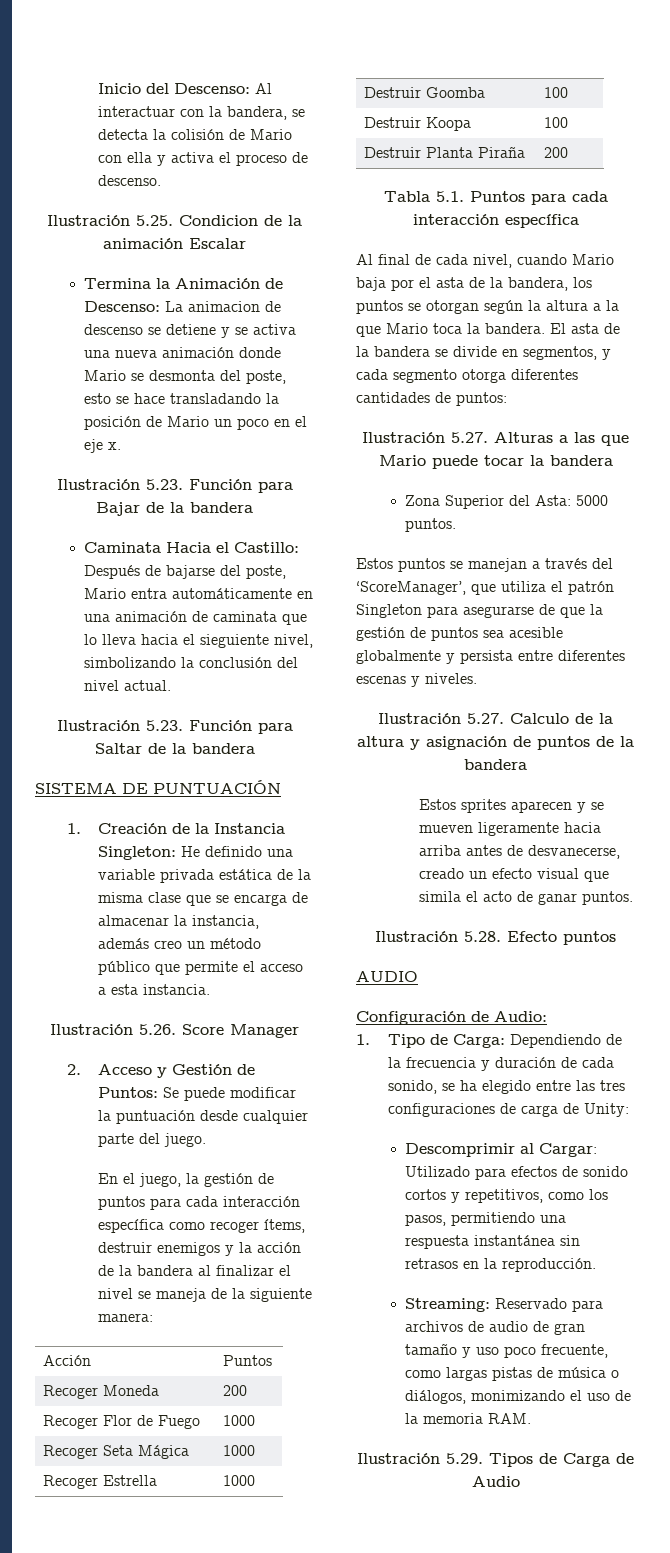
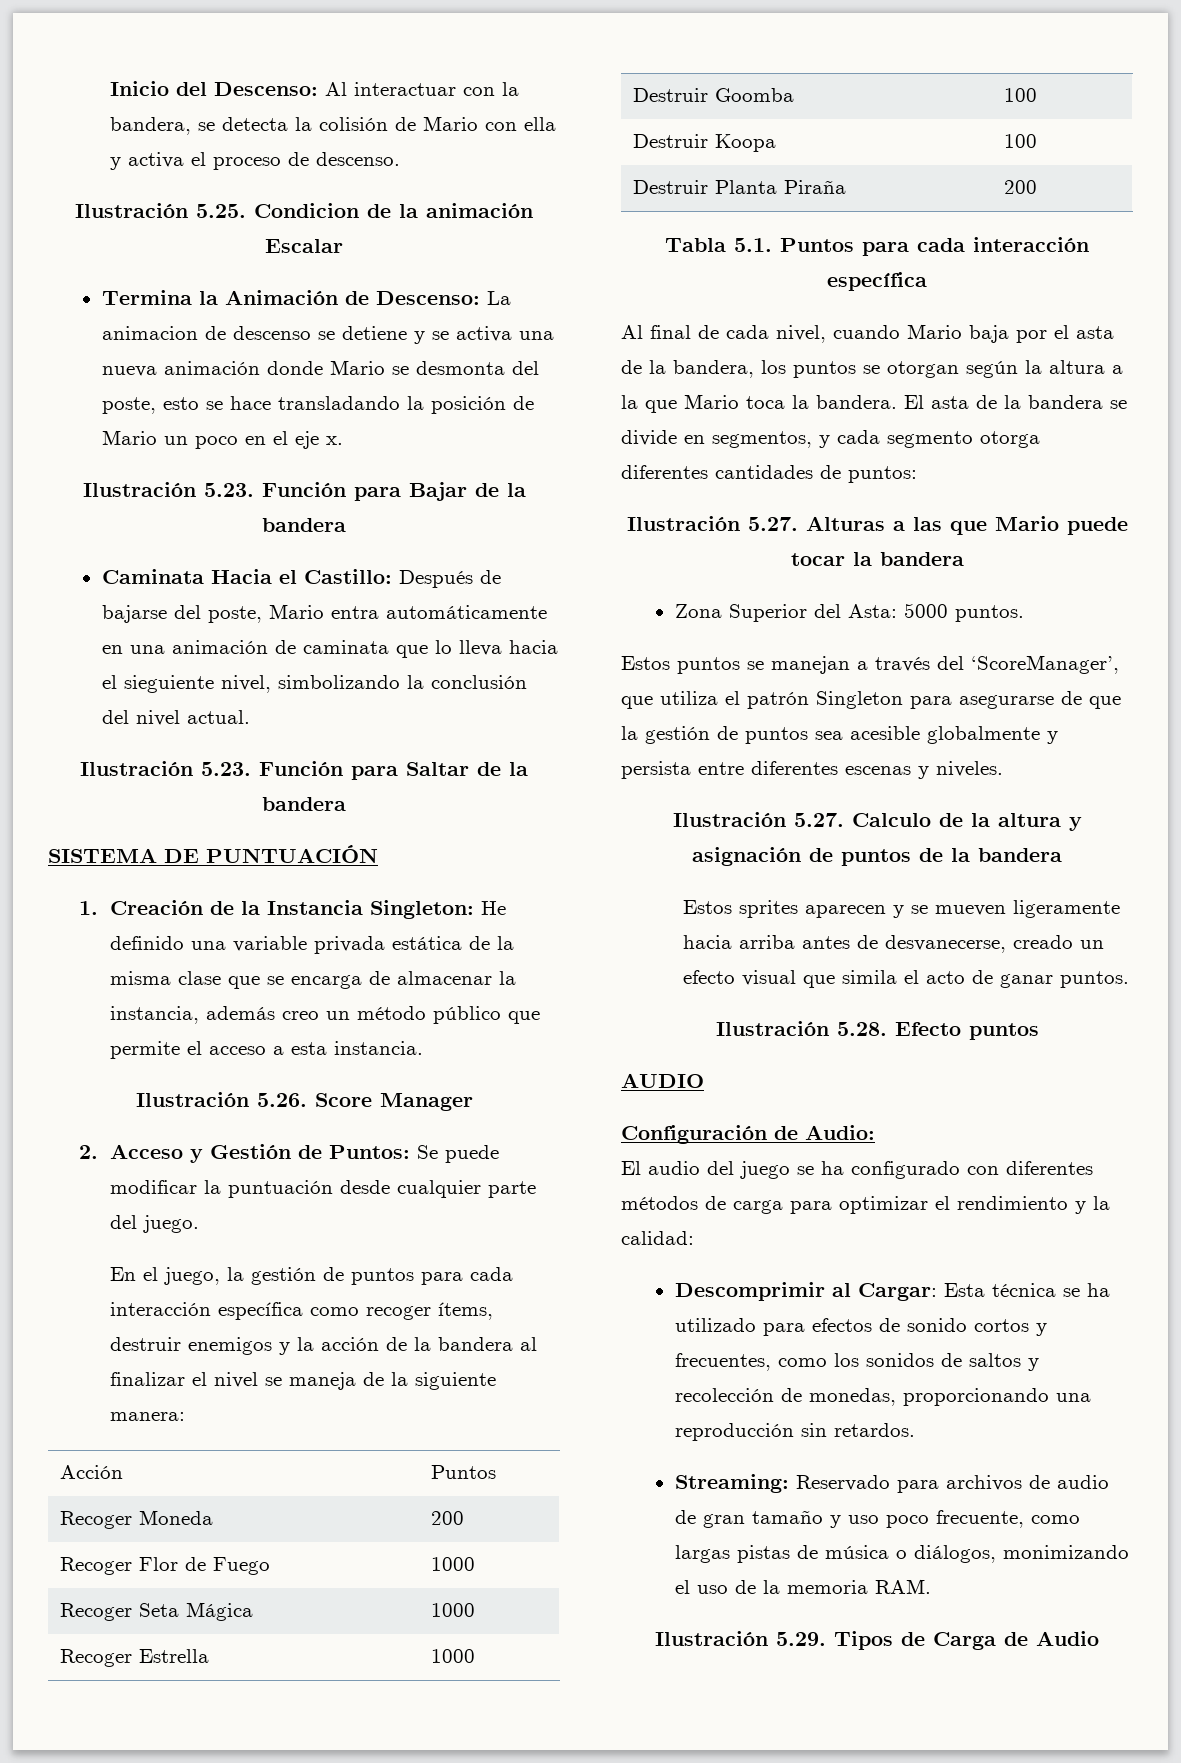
- 1. Tipo de Carga: Dependiendo de la frecuencia y duración de cada sonido, se ha elegido entre las tres configuraciones de carga de Unity:
- Descomprimir al Cargar: Utilizado para efectos de sonido cortos y repetitivos, como los pasos, permitiendo una respuesta instantánea sin retrasos en la reproducción.
+ El audio del juego se ha configurado con diferentes métodos de carga para optimizar el rendimiento y la calidad:
+ Descomprimir al Cargar: Esta técnica se ha utilizado para efectos de sonido cortos y frecuentes, como los sonidos de saltos y recolección de monedas, proporcionando una reproducción sin retardos.

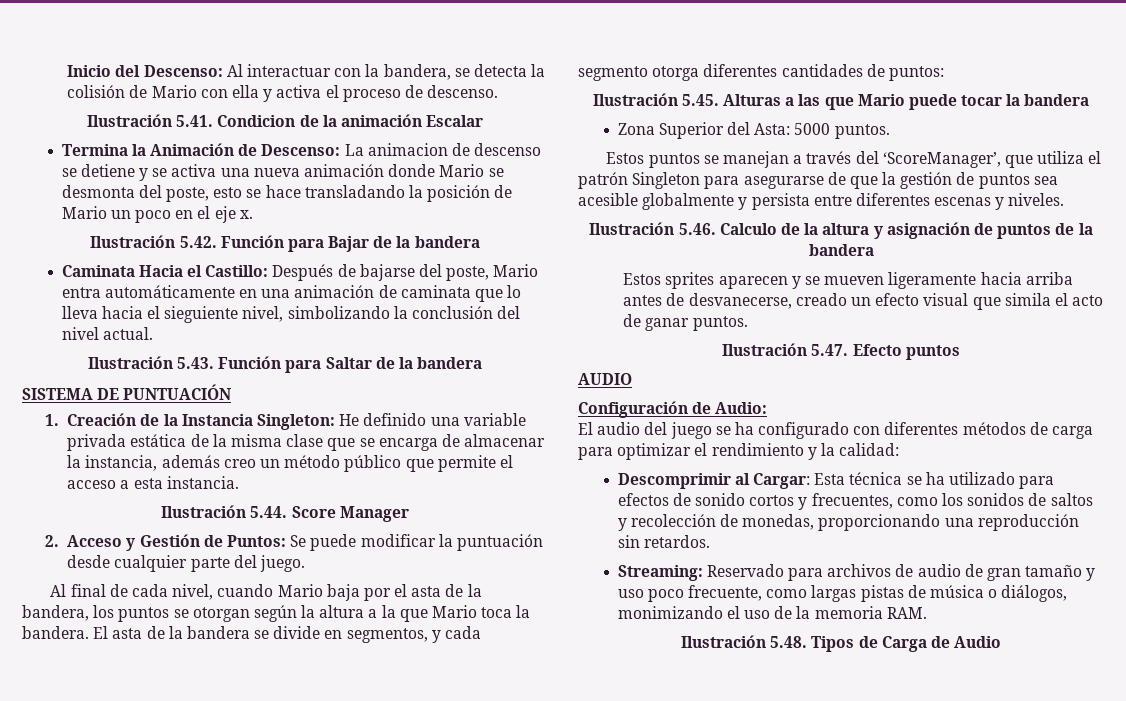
- Ilustración 5.25. Condicion de la animación Escalar
+ Ilustración 5.41. Condicion de la animación Escalar
- Ilustración 5.23. Función para Bajar de la bandera
+ Ilustración 5.42. Función para Bajar de la bandera
- Ilustración 5.23. Función para Saltar de la bandera
+ Ilustración 5.43. Función para Saltar de la bandera
- Ilustración 5.26. Score Manager
+ Ilustración 5.44. Score Manager
- En el juego, la gestión de puntos para cada interacción específica como recoger ítems, destruir enemigos y la acción de la bandera al finalizar el nivel se maneja de la siguiente manera:
- Acción | Puntos
- Recoger Moneda | 200
- Recoger Flor de Fuego | 1000
- Recoger Seta Mágica | 1000
- Recoger Estrella | 1000
- Destruir Goomba | 100
- Destruir Koopa | 100
- Destruir Planta Piraña | 200
- Tabla 5.1. Puntos para cada interacción específica
- Ilustración 5.27. Alturas a las que Mario puede tocar la bandera
+ Ilustración 5.45. Alturas a las que Mario puede tocar la bandera
- Ilustración 5.27. Calculo de la altura y asignación de puntos de la bandera
+ Ilustración 5.46. Calculo de la altura y asignación de puntos de la bandera
- Ilustración 5.28. Efecto puntos
+ Ilustración 5.47. Efecto puntos
- Ilustración 5.29. Tipos de Carga de Audio
+ Ilustración 5.48. Tipos de Carga de Audio

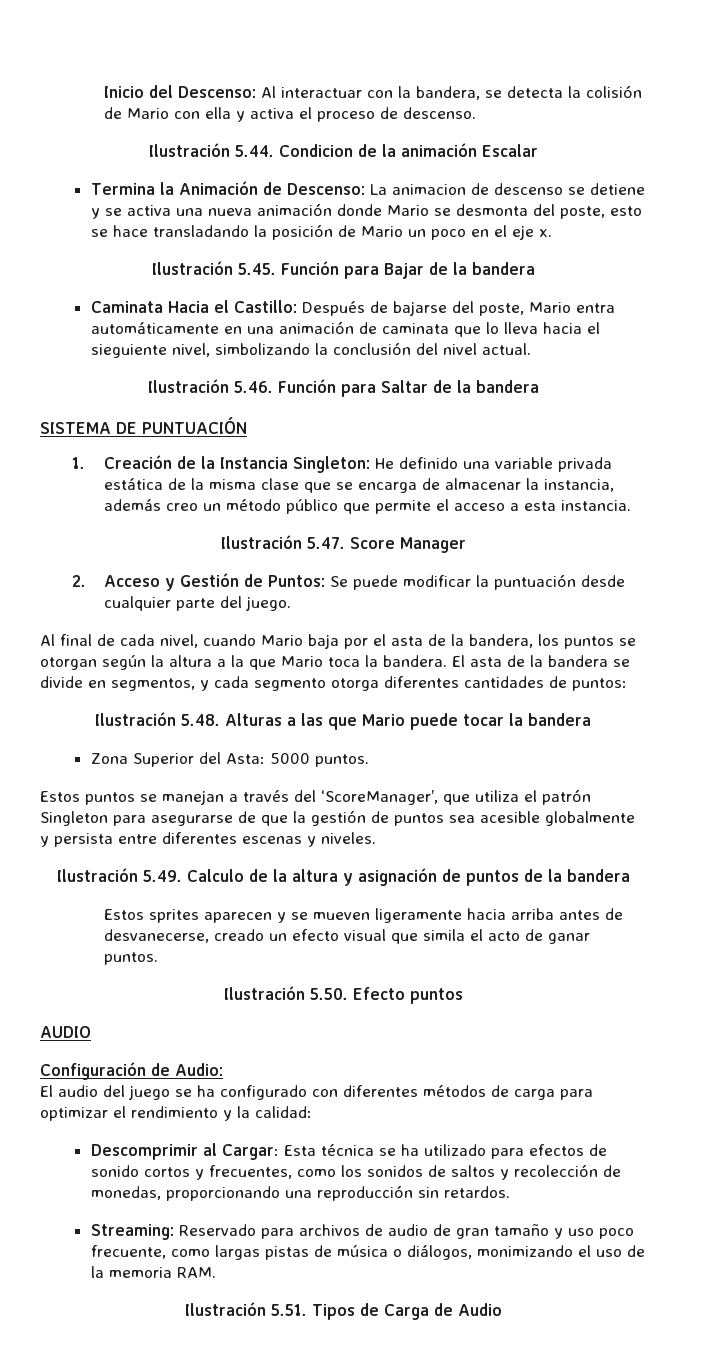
- Ilustración 5.41. Condicion de la animación Escalar
+ Ilustración 5.44. Condicion de la animación Escalar
- Ilustración 5.42. Función para Bajar de la bandera
+ Ilustración 5.45. Función para Bajar de la bandera
- Ilustración 5.43. Función para Saltar de la bandera
+ Ilustración 5.46. Función para Saltar de la bandera
- Ilustración 5.44. Score Manager
+ Ilustración 5.47. Score Manager
- Ilustración 5.45. Alturas a las que Mario puede tocar la bandera
+ Ilustración 5.48. Alturas a las que Mario puede tocar la bandera
- Ilustración 5.46. Calculo de la altura y asignación de puntos de la bandera
+ Ilustración 5.49. Calculo de la altura y asignación de puntos de la bandera
- Ilustración 5.47. Efecto puntos
+ Ilustración 5.50. Efecto puntos
- Ilustración 5.48. Tipos de Carga de Audio
+ Ilustración 5.51. Tipos de Carga de Audio

